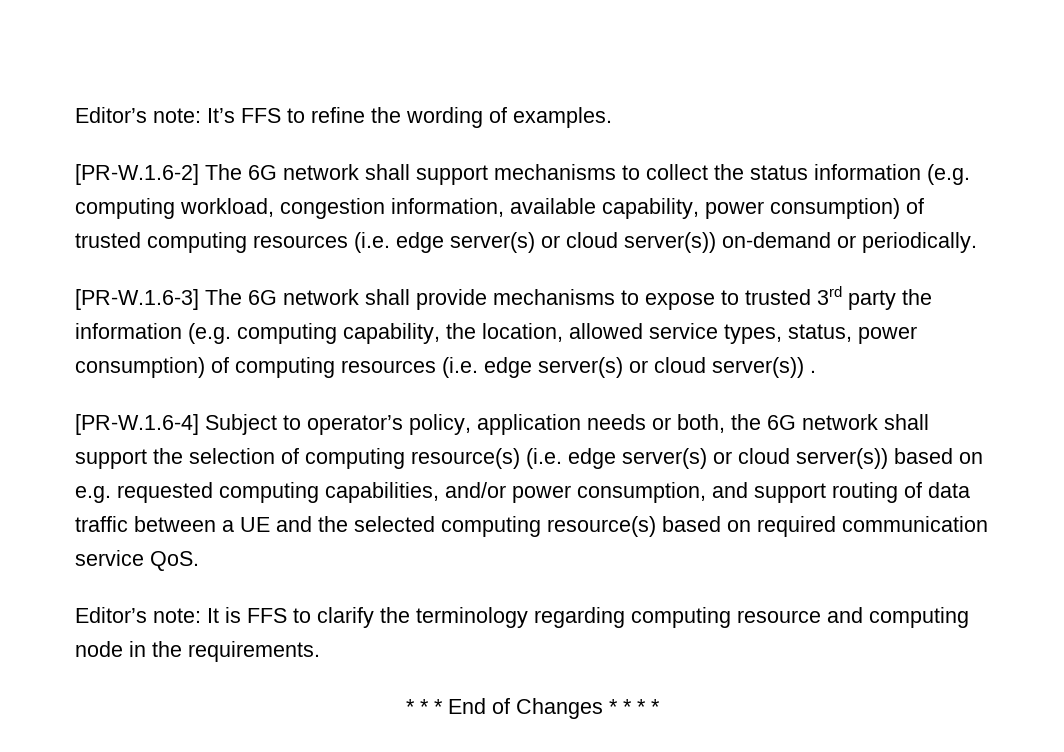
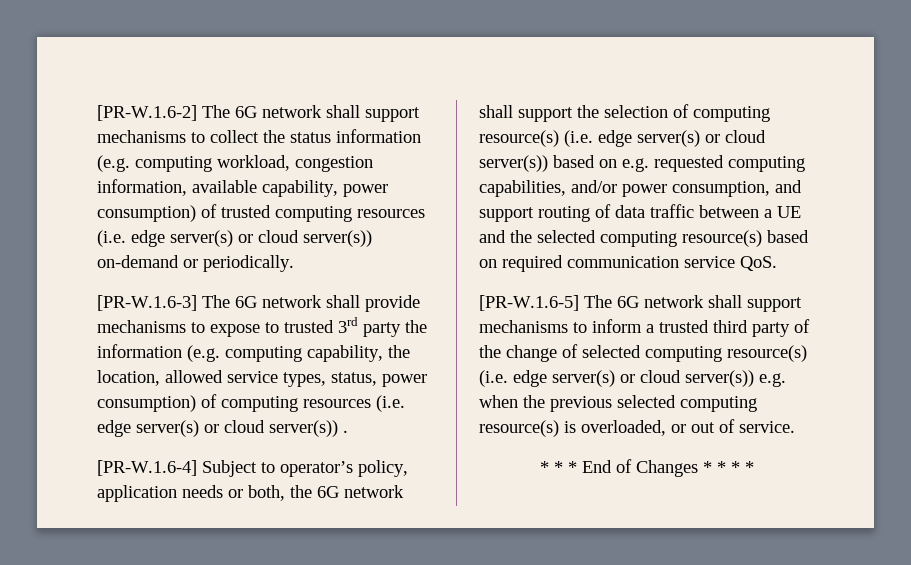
- Editor’s note: It’s FFS to refine the wording of examples.
- Editor’s note: It is FFS to clarify the terminology regarding computing resource and computing node in the requirements.
+ [PR-W.1.6-5] The 6G network shall support mechanisms to inform a trusted third party of the change of selected computing resource(s) (i.e. edge server(s) or cloud server(s)) e.g. when the previous selected computing resource(s) is overloaded, or out of service.

